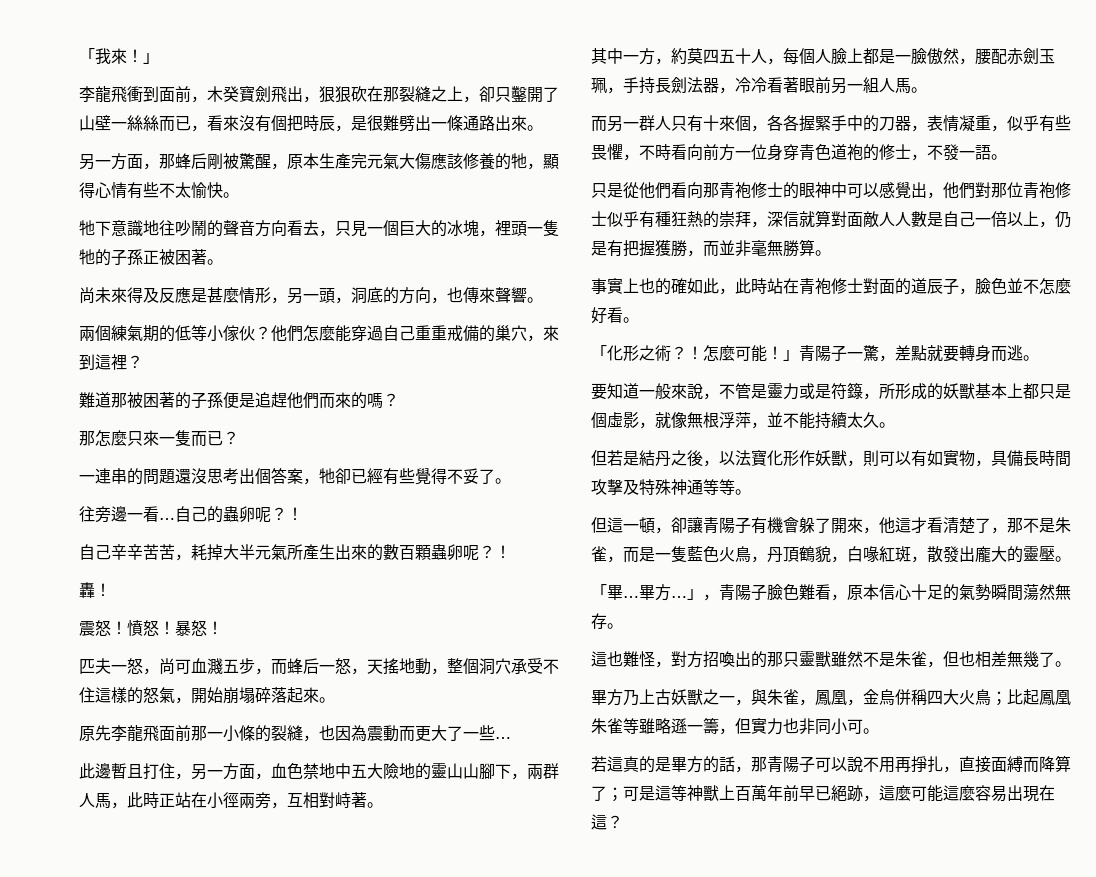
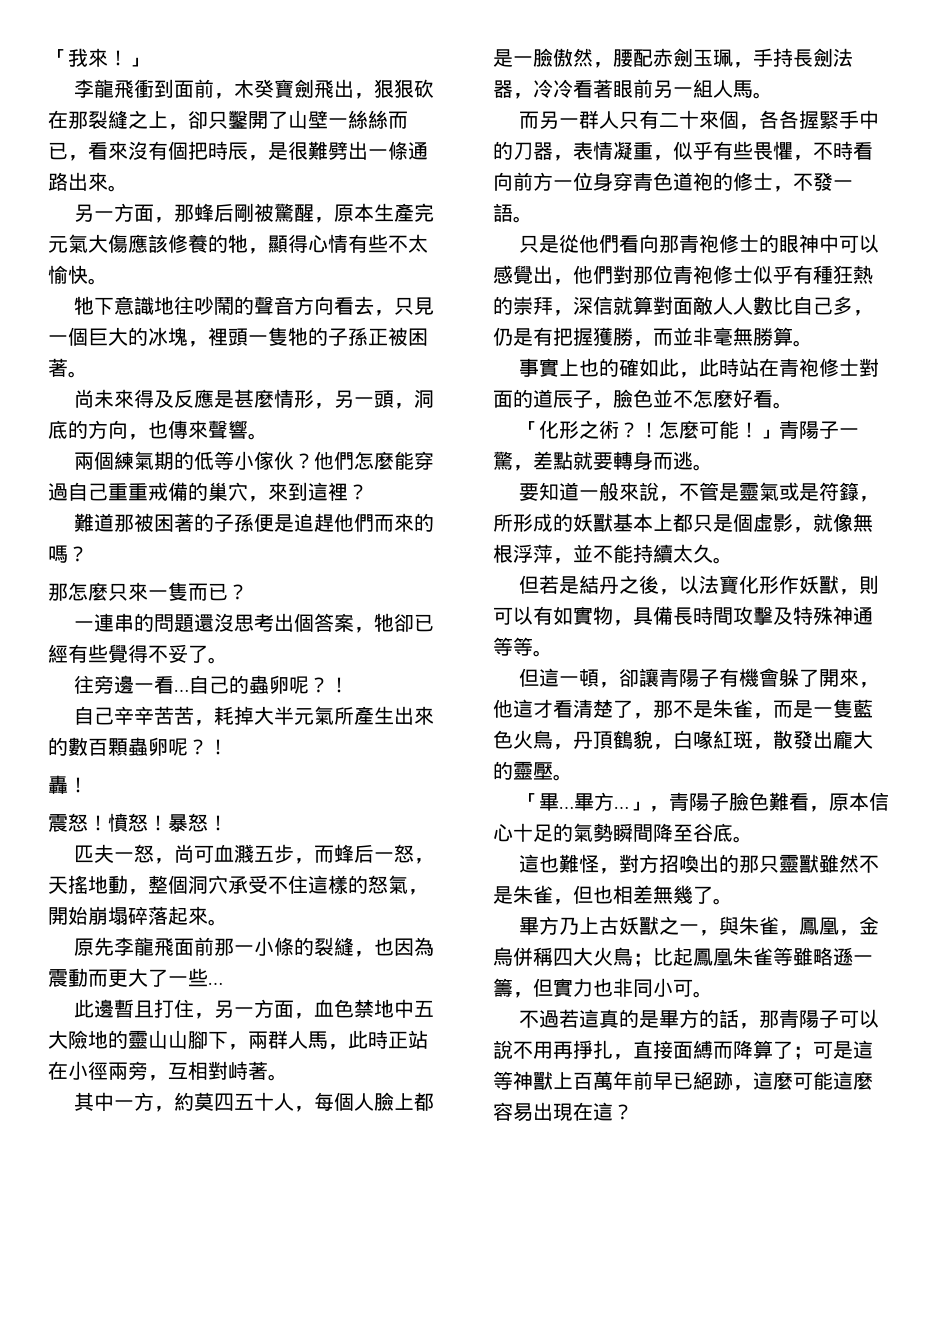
- 而另一群人只有十來個，各各握緊手中的刀器，表情凝重，似乎有些畏懼，不時看向前方一位身穿青色道袍的修士，不發一語。
+ 而另一群人只有二十來個，各各握緊手中的刀器，表情凝重，似乎有些畏懼，不時看向前方一位身穿青色道袍的修士，不發一語。
- 只是從他們看向那青袍修士的眼神中可以感覺出，他們對那位青袍修士似乎有種狂熱的崇拜，深信就算對面敵人人數是自己一倍以上，仍是有把握獲勝，而並非毫無勝算。
+ 只是從他們看向那青袍修士的眼神中可以感覺出，他們對那位青袍修士似乎有種狂熱的崇拜，深信就算對面敵人人數比自己多，仍是有把握獲勝，而並非毫無勝算。
- 要知道一般來說，不管是靈力或是符籙，所形成的妖獸基本上都只是個虛影，就像無根浮萍，並不能持續太久。
+ 要知道一般來說，不管是靈氣或是符籙，所形成的妖獸基本上都只是個虛影，就像無根浮萍，並不能持續太久。
- 畢方…」，青陽子臉色難看，原本信心十足的氣勢瞬間蕩然無存。
+ 畢方…」，青陽子臉色難看，原本信心十足的氣勢瞬間降至谷底。
- 若這真的是畢方的話，那青陽子可以說不用再掙扎，直接面縛而降算了；可是這等神獸上百萬年前早已絕跡，這麼可能這麼容易出現在這？
+ 不過若這真的是畢方的話，那青陽子可以說不用再掙扎，直接面縛而降算了；可是這等神獸上百萬年前早已絕跡，這麼可能這麼容易出現在這？

